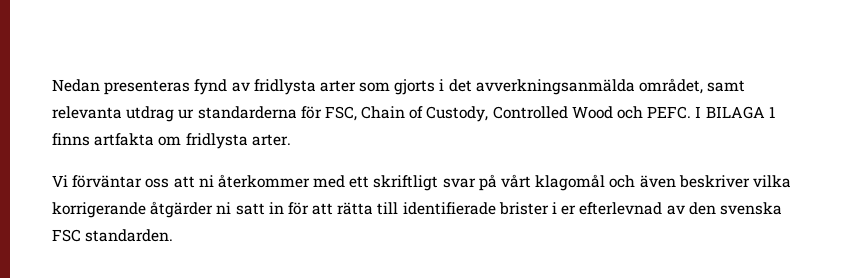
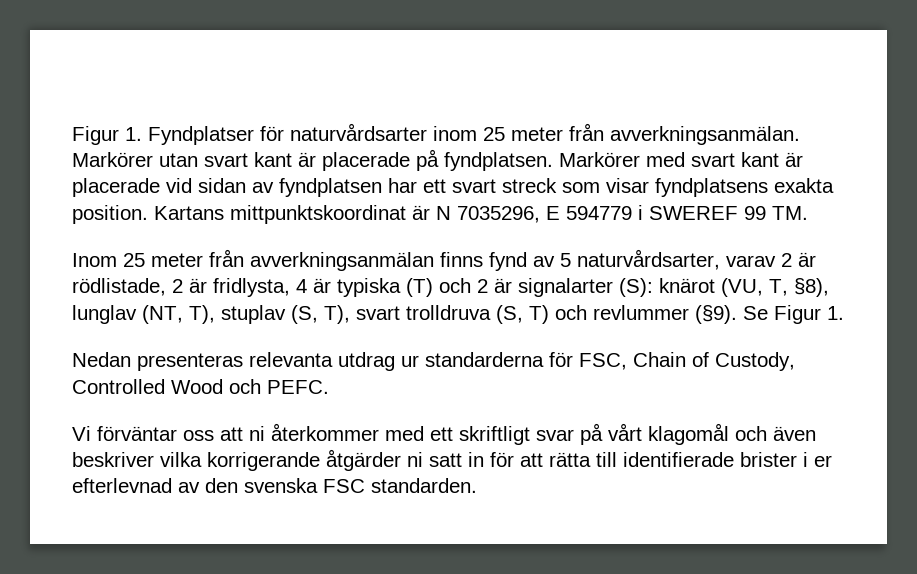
- Nedan presenteras fynd av fridlysta arter som gjorts i det avverkningsanmälda området, samt relevanta utdrag ur standarderna för FSC, Chain of Custody, Controlled Wood och PEFC. I BILAGA 1 finns artfakta om fridlysta arter.
+ Figur 1. Fyndplatser för naturvårdsarter inom 25 meter från avverkningsanmälan. Markörer utan svart kant är placerade på fyndplatsen. Markörer med svart kant är placerade vid sidan av fyndplatsen har ett svart streck som visar fyndplatsens exakta position. Kartans mittpunktskoordinat är N 7035296, E 594779 i SWEREF 99 TM.
+ Inom 25 meter från avverkningsanmälan finns fynd av 5 naturvårdsarter, varav 2 är rödlistade, 2 är fridlysta, 4 är typiska (T) och 2 är signalarter (S): knärot (VU, T, §8), lunglav (NT, T), stuplav (S, T), svart trolldruva (S, T) och revlummer (§9). Se Figur 1.
+ Nedan presenteras relevanta utdrag ur standarderna för FSC, Chain of Custody, Controlled Wood och PEFC.

